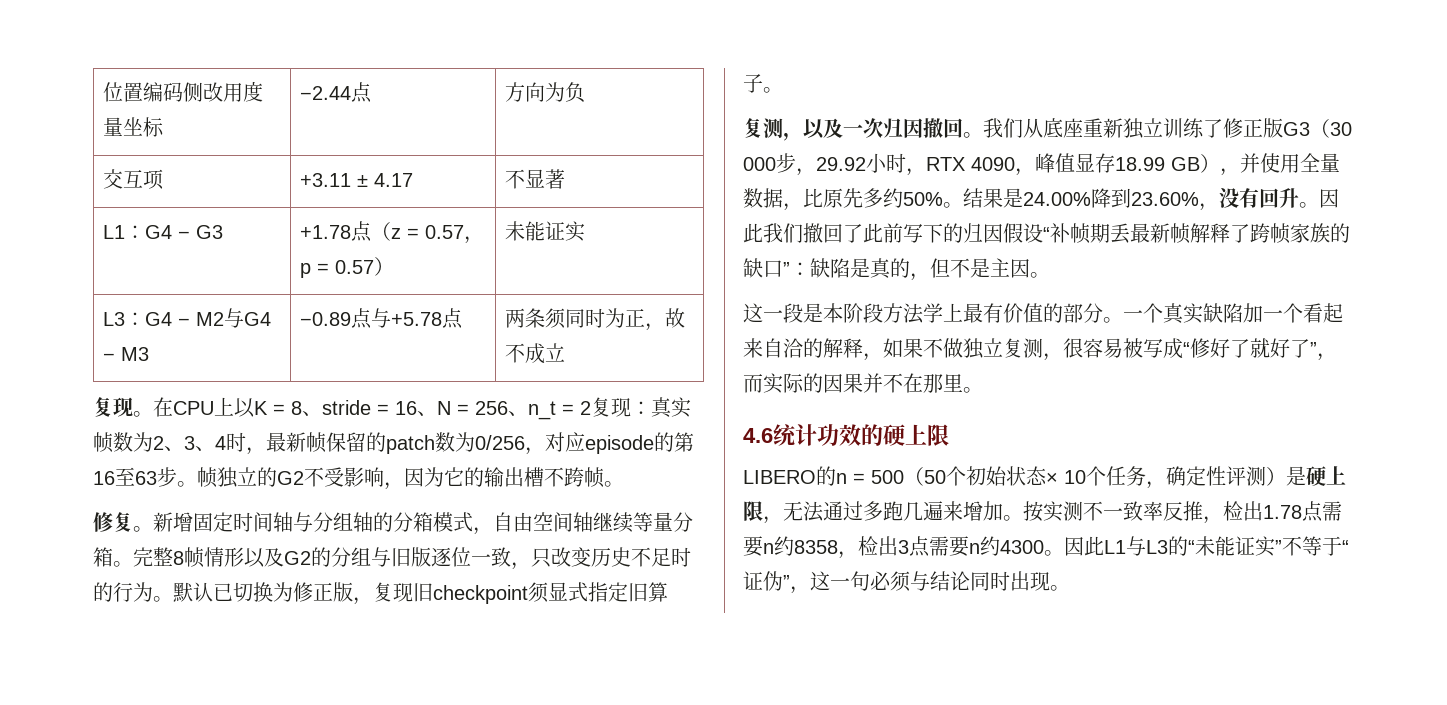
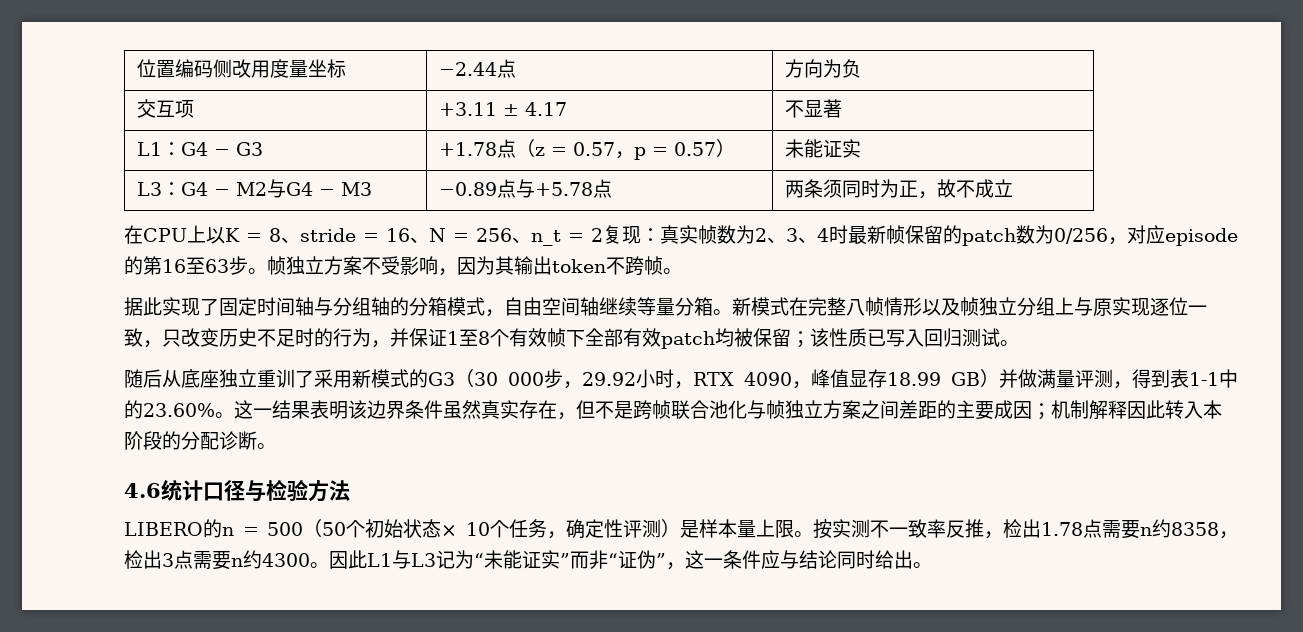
- 复现。在CPU上以K = 8、stride = 16、N = 256、n_t = 2复现：真实帧数为2、3、4时，最新帧保留的patch数为0/256，对应episode的第16至63步。
+ 在CPU上以K = 8、stride = 16、N = 256、n_t = 2复现：真实帧数为2、3、4时最新帧保留的patch数为0/256，对应episode的第16至63步。
- 帧独立的G2不受影响，因为它的输出槽不跨帧。
+ 帧独立方案不受影响，因为其输出token不跨帧。
- 修复。新增固定时间轴与分组轴的分箱模式，自由空间轴继续等量分箱。
+ 据此实现了固定时间轴与分组轴的分箱模式，自由空间轴继续等量分箱。
- 完整8帧情形以及G2的分组与旧版逐位一致，只改变历史不足时的行为。默认已切换为修正版，复现旧checkpoint须显式指定旧算子。
- 复测，以及一次归因撤回。我们从底座重新独立训练了修正版G3（30 000步，29.92小时，RTX 4090，峰值显存18.99 GB），并使用全量数据，比原先多约50%。结果是24.00%降到23.60%，没有回升。因此我们撤回了此前写下的归因假设“补帧期丢最新帧解释了跨帧家族的缺口”：缺陷是真的，但不是主因。
- 这一段是本阶段方法学上最有价值的部分。一个真实缺陷加一个看起来自洽的解释，如果不做独立复测，很容易被写成“修好了就好了”，而实际的因果并不在那里。
+ 新模式在完整八帧情形以及帧独立分组上与原实现逐位一致，只改变历史不足时的行为，并保证1至8个有效帧下全部有效patch均被保留；该性质已写入回归测试。
+ 随后从底座独立重训了采用新模式的G3（30 000步，29.92小时，RTX 4090，峰值显存18.99 GB）并做满量评测，得到表1-1中的23.60%。这一结果表明该边界条件虽然真实存在，但不是跨帧联合池化与帧独立方案之间差距的主要成因；机制解释因此转入本阶段的分配诊断。
- 4.6统计功效的硬上限
+ 4.6统计口径与检验方法
- LIBERO的n = 500（50个初始状态× 10个任务，确定性评测）是硬上限，无法通过多跑几遍来增加。
+ LIBERO的n = 500（50个初始状态× 10个任务，确定性评测）是样本量上限。
- 因此L1与L3的“未能证实”不等于“证伪”，这一句必须与结论同时出现。
+ 因此L1与L3记为“未能证实”而非“证伪”，这一条件应与结论同时给出。

